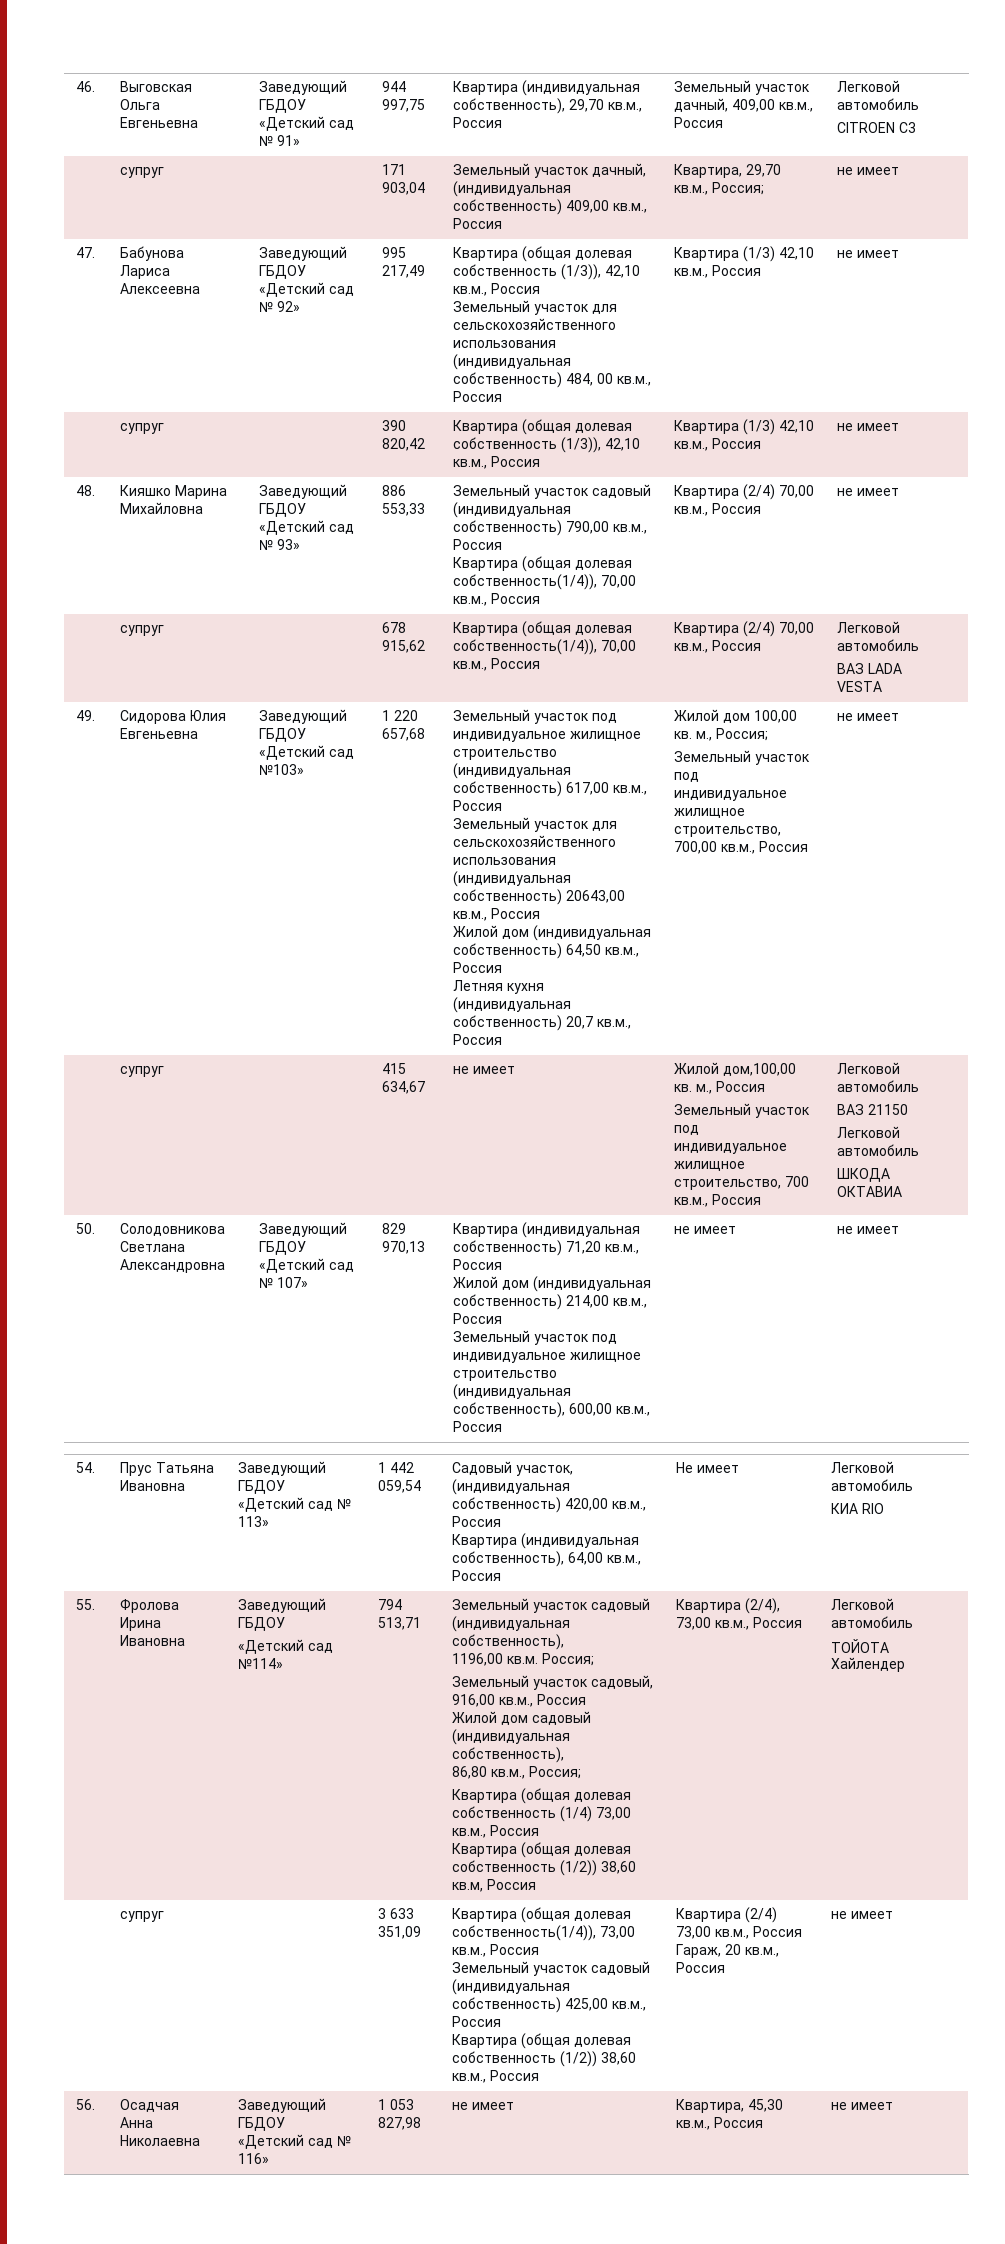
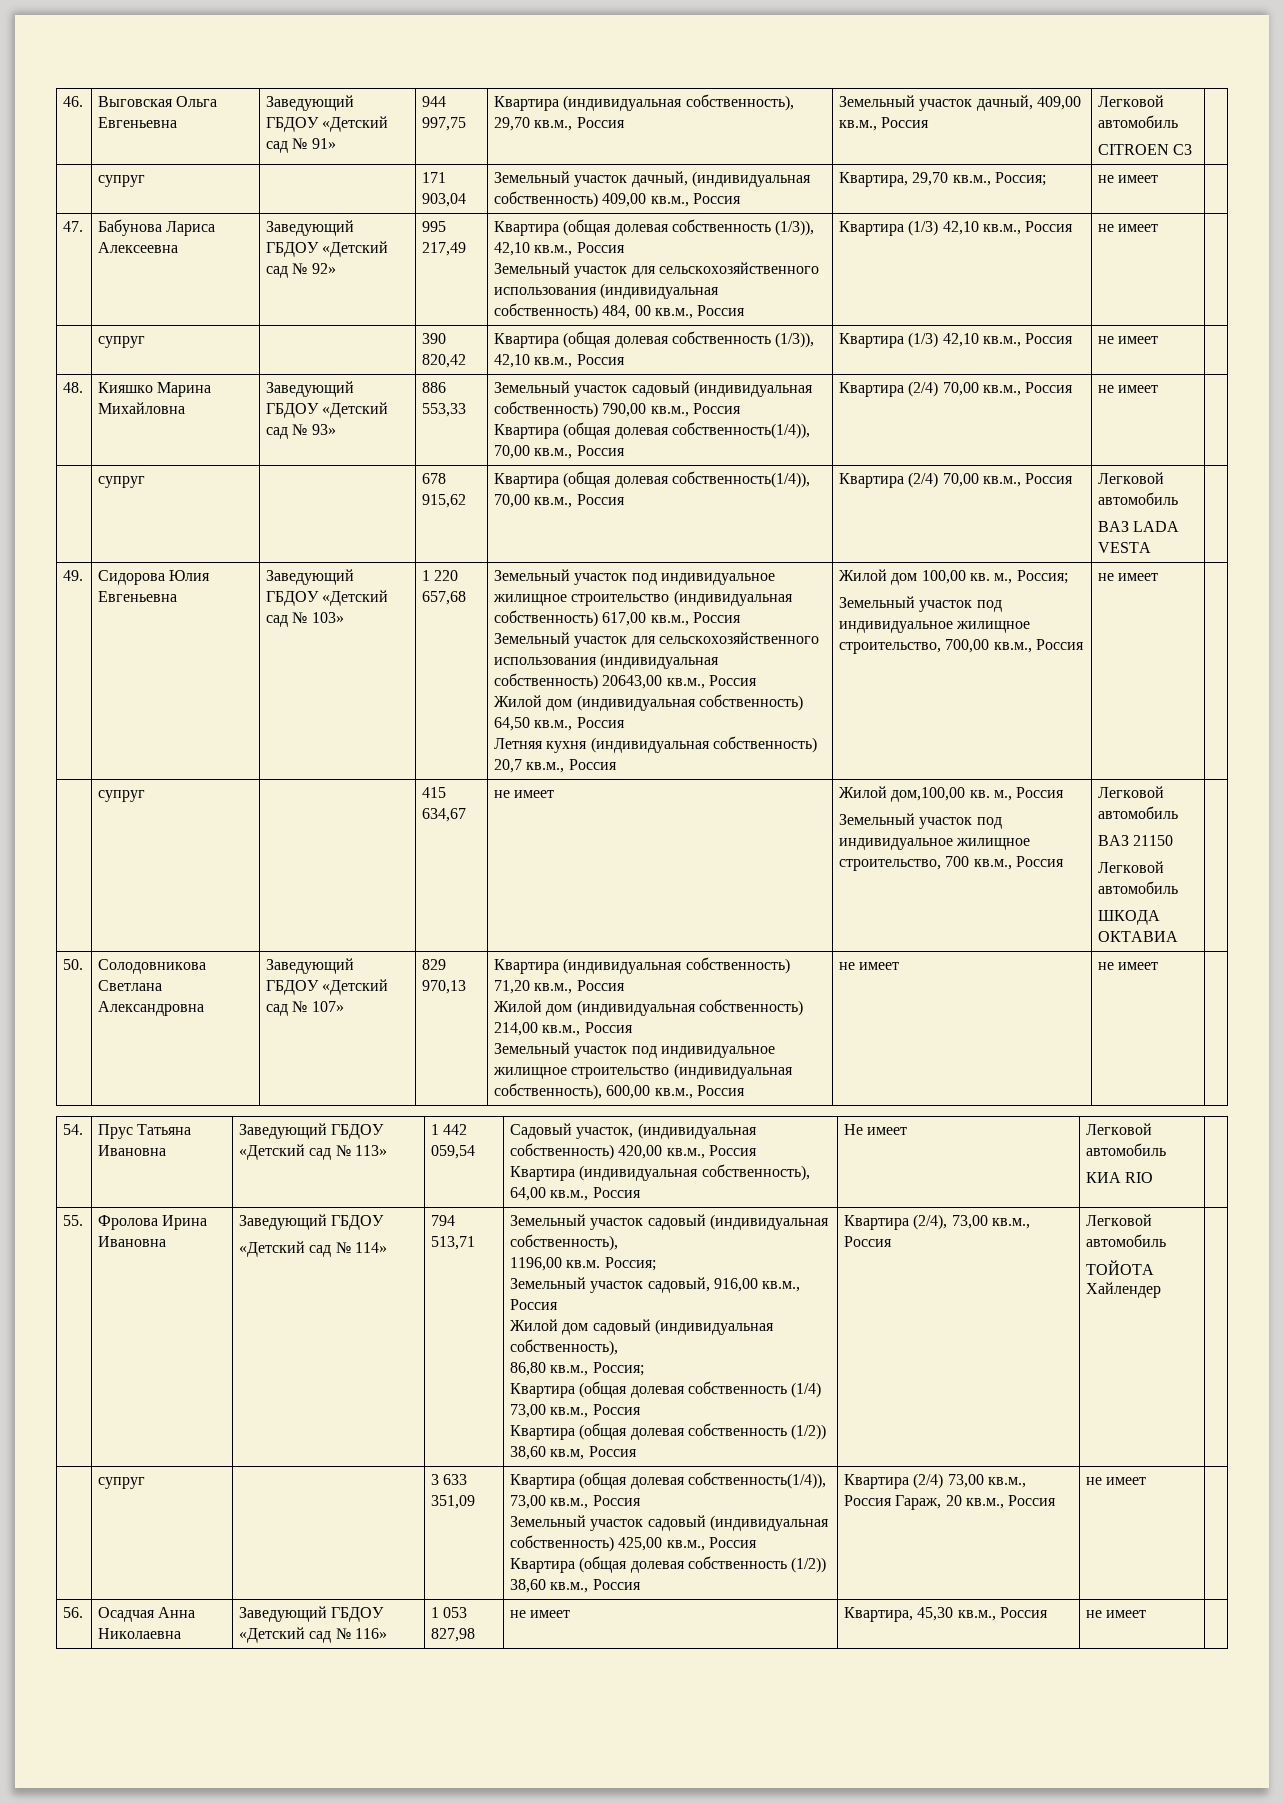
- Заведующий ГБДОУ «Детский сад №103»
+ Заведующий ГБДОУ «Детский сад № 103»
- «Детский сад №114»
+ «Детский сад № 114»

